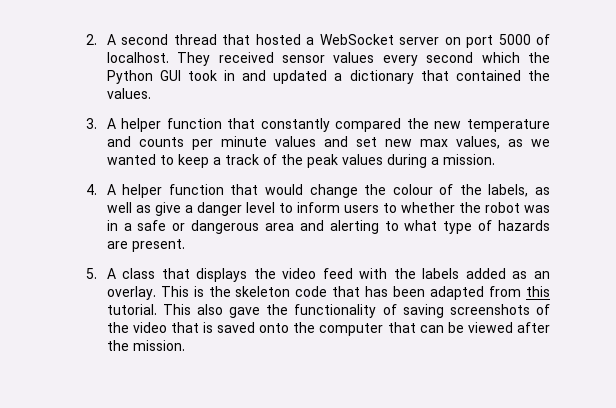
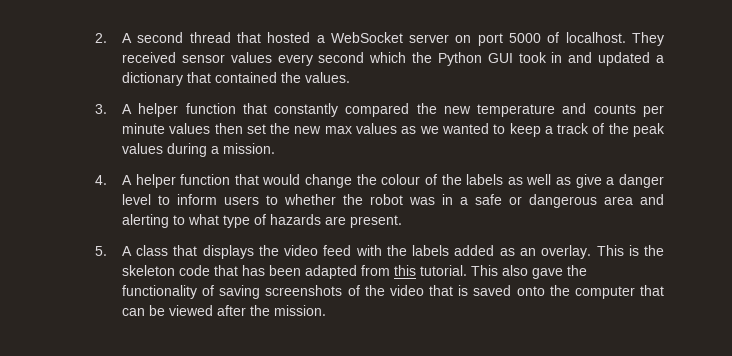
- 3. A helper function that constantly compared the new temperature and counts per minute values and set new max values, as we wanted to keep a track of the peak values during a mission.
+ 3. A helper function that constantly compared the new temperature and counts per minute values then set the new max values as we wanted to keep a track of the peak values during a mission.
- 4. A helper function that would change the colour of the labels, as well as give a danger level to inform users to whether the robot was in a safe or dangerous area and alerting to what type of hazards are present.
+ 4. A helper function that would change the colour of the labels as well as give a danger level to inform users to whether the robot was in a safe or dangerous area and alerting to what type of hazards are present.

